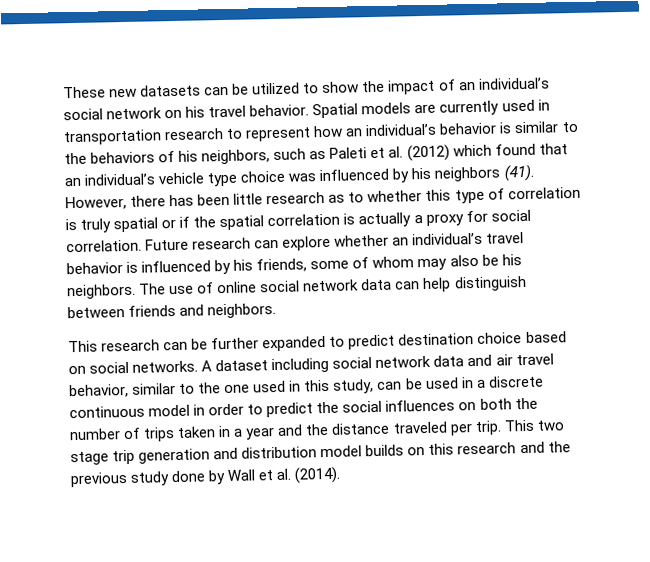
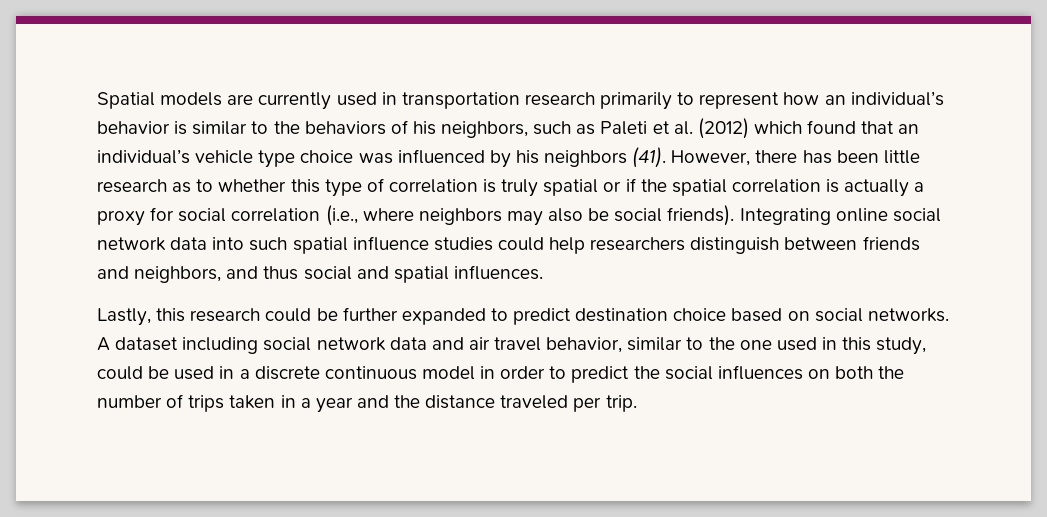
- These new datasets can be utilized to show the impact of an individual’s social network on his travel behavior. Spatial models are currently used in transportation research to represent how an individual’s behavior is similar to the behaviors of his neighbors, such as Paleti et al. (2012) which found that an individual’s vehicle type choice was influenced by his neighbors (41).
+ Spatial models are currently used in transportation research primarily to represent how an individual’s behavior is similar to the behaviors of his neighbors, such as Paleti et al. (2012) which found that an individual’s vehicle type choice was influenced by his neighbors (41).
- However, there has been little research as to whether this type of correlation is truly spatial or if the spatial correlation is actually a proxy for social correlation. Future research can explore whether an individual’s travel behavior is influenced by his friends, some of whom may also be his neighbors. The use of online social network data can help distinguish between friends and neighbors.
- This research can be further expanded to predict destination choice based on social networks.
+ However, there has been little research as to whether this type of correlation is truly spatial or if the spatial correlation is actually a proxy for social correlation (i.e., where neighbors may also be social friends). Integrating online social network data into such spatial influence studies could help researchers distinguish between friends and neighbors, and thus social and spatial influences.
+ Lastly, this research could be further expanded to predict destination choice based on social networks.
- A dataset including social network data and air travel behavior, similar to the one used in this study, can be used in a discrete continuous model in order to predict the social influences on both the number of trips taken in a year and the distance traveled per trip. This two stage trip generation and distribution model builds on this research and the previous study done by Wall et al. (2014).
+ A dataset including social network data and air travel behavior, similar to the one used in this study, could be used in a discrete continuous model in order to predict the social influences on both the number of trips taken in a year and the distance traveled per trip.

